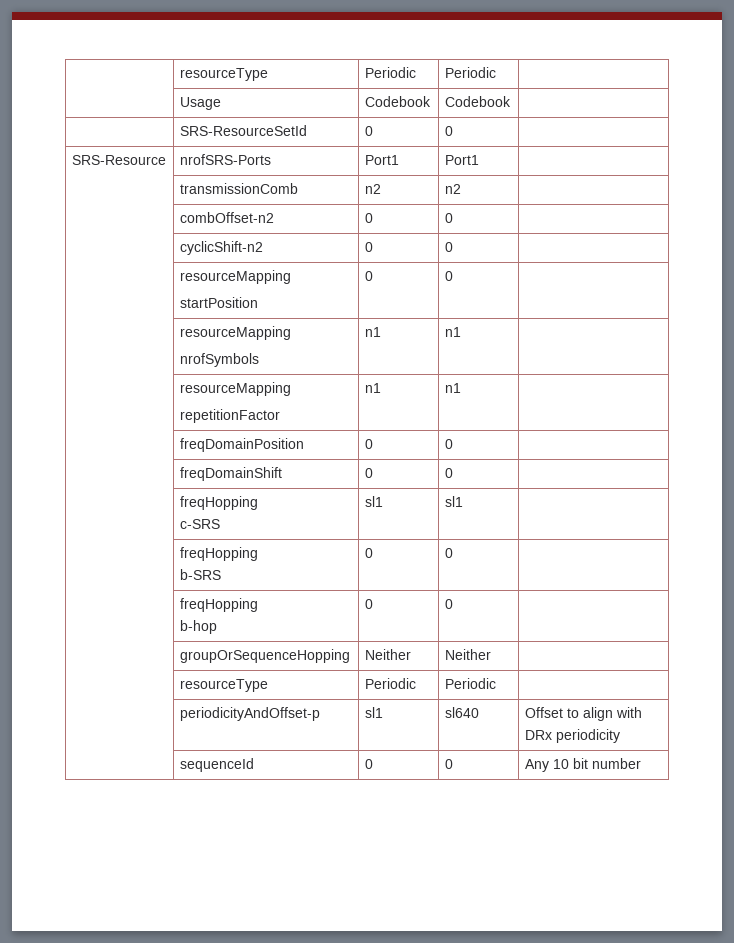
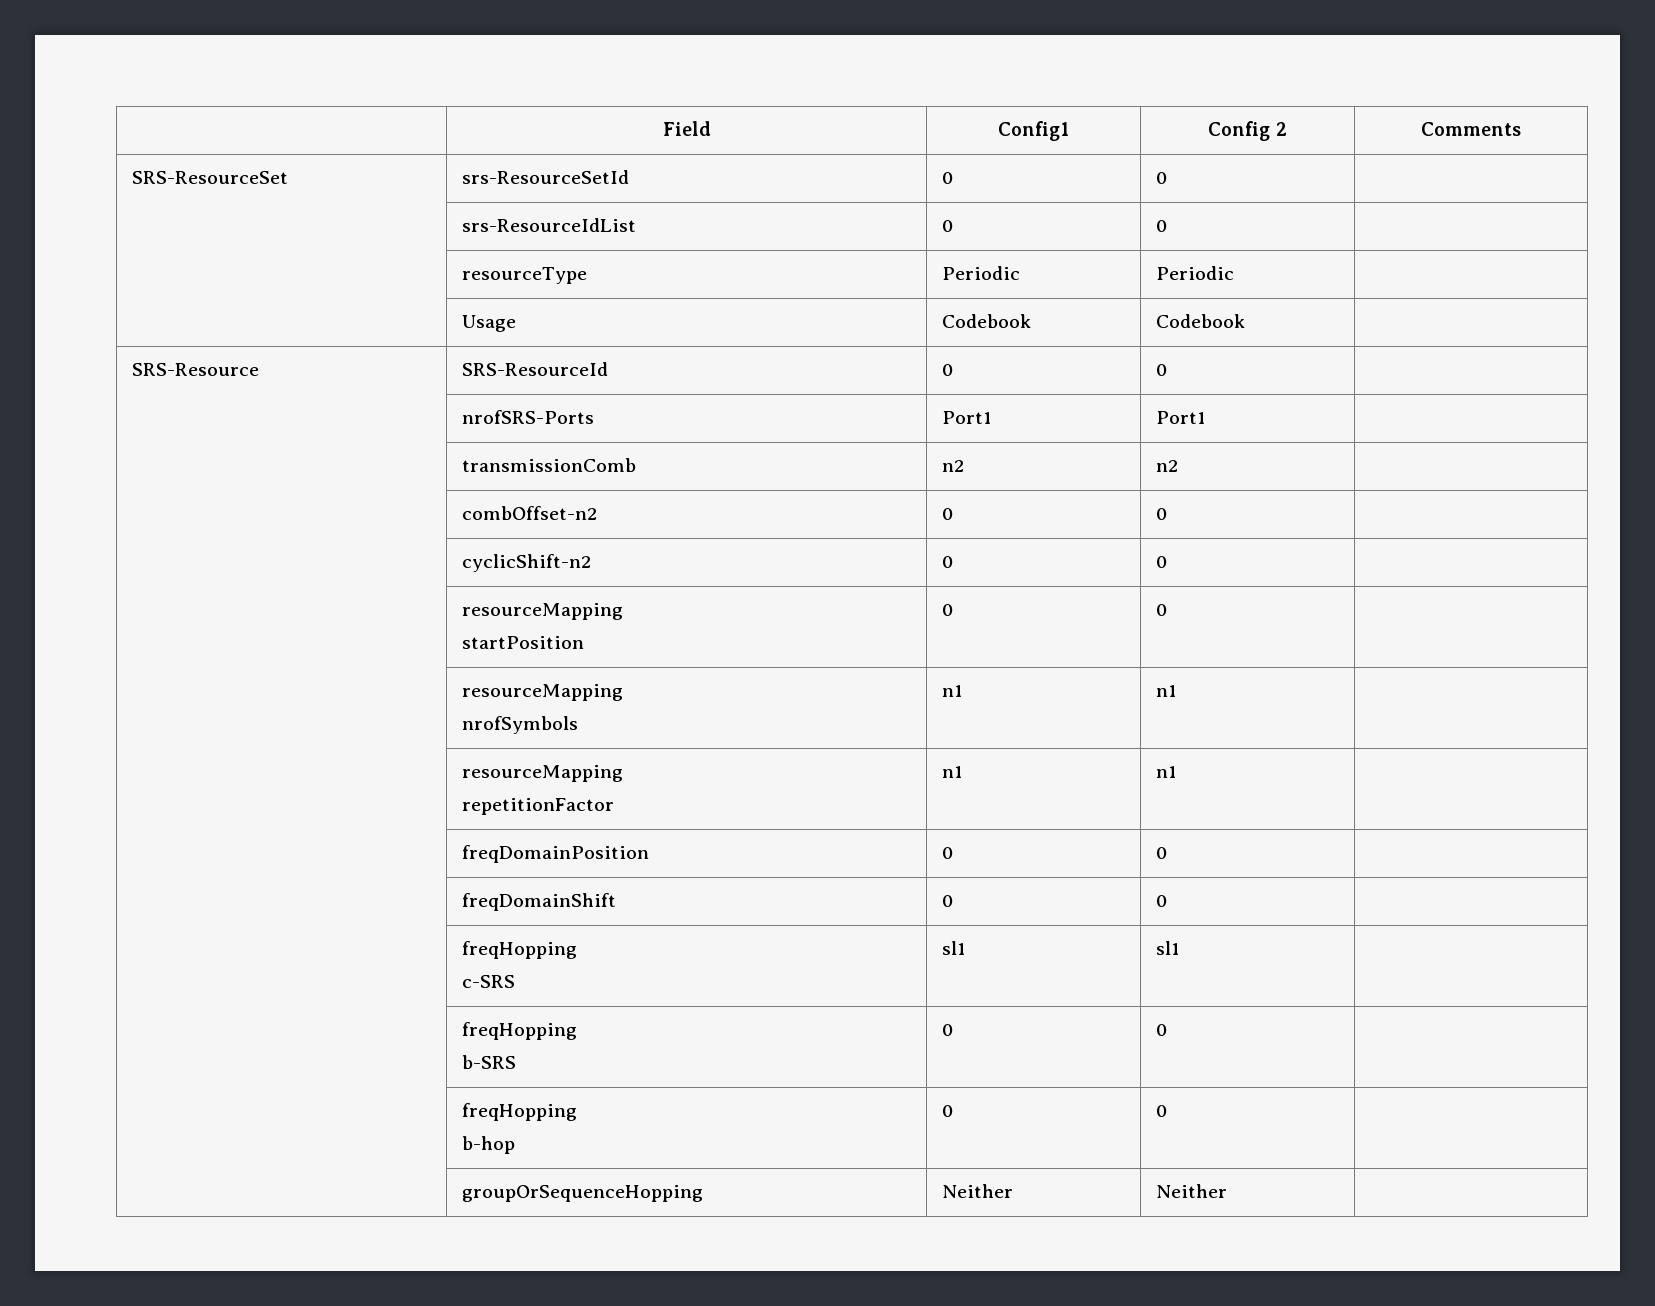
+ | Field | Config1 | Config 2 | Comments
+ SRS-ResourceSet | srs-ResourceSetId | 0 | 0 |
+ | srs-ResourceIdList | 0 | 0 |
- | SRS-ResourceSetId | 0 | 0 |
- SRS-Resource | nrofSRS-Ports | Port1 | Port1 |
+ SRS-Resource | SRS-ResourceId | 0 | 0 |
+ | nrofSRS-Ports | Port1 | Port1 |
  | groupOrSequenceHopping | Neither | Neither |
- | resourceType | Periodic | Periodic |
- | periodicityAndOffset-p | sl1 | sl640 | Offset to align with DRx periodicity
- | sequenceId | 0 | 0 | Any 10 bit number

